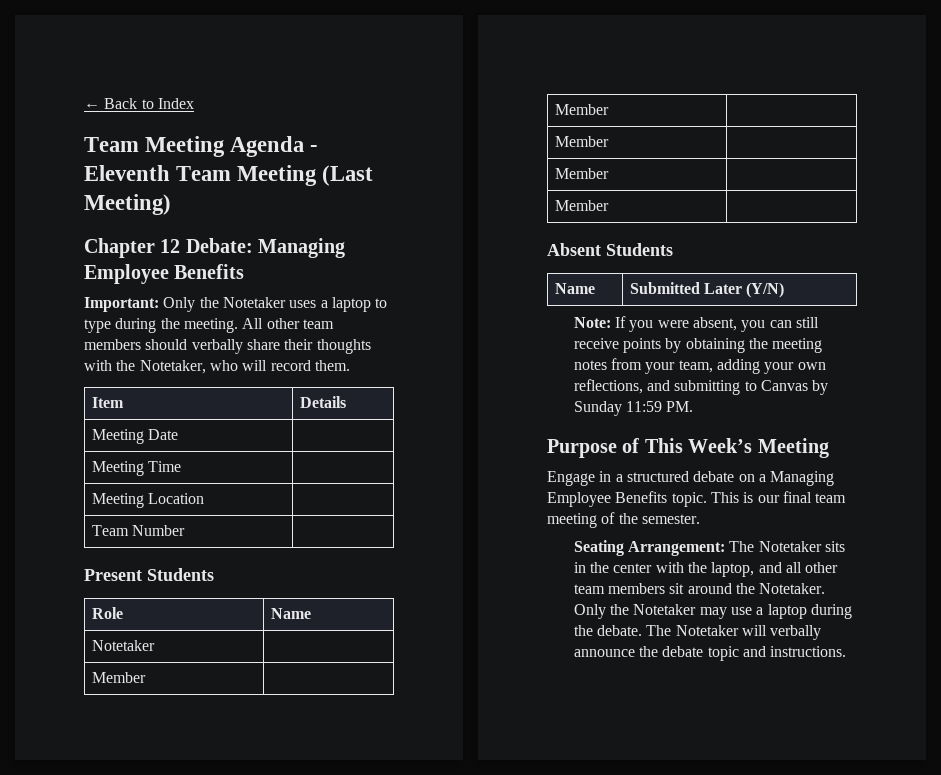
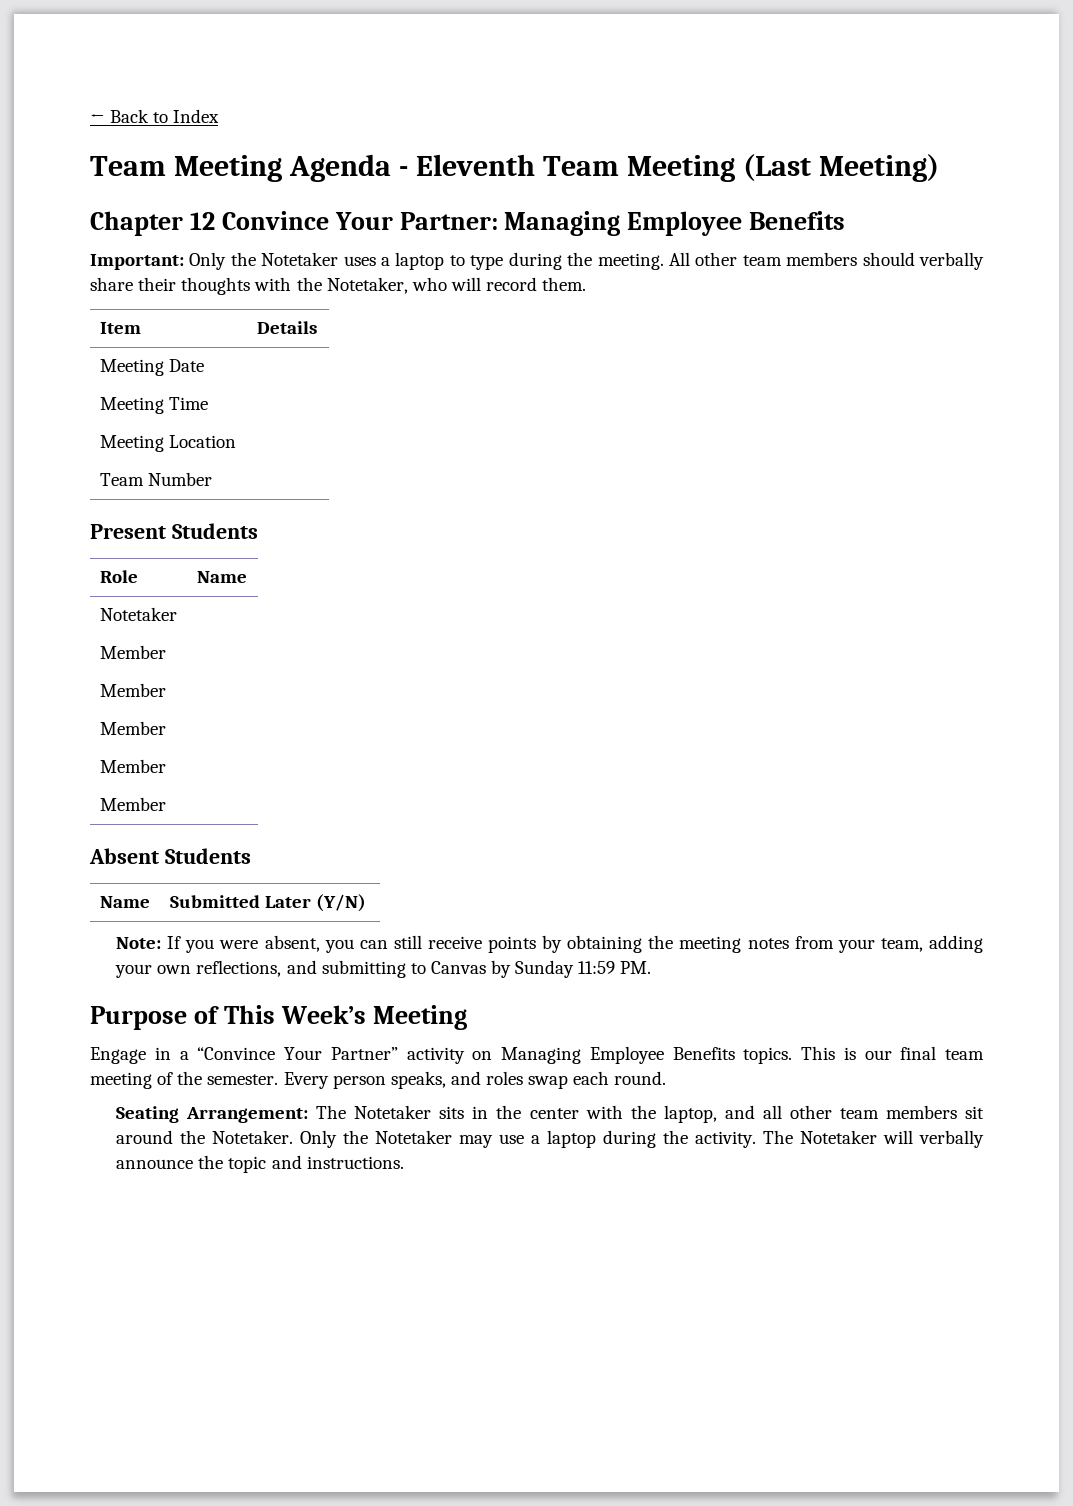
- Chapter 12 Debate: Managing Employee Benefits
+ Chapter 12 Convince Your Partner: Managing Employee Benefits
- Engage in a structured debate on a Managing Employee Benefits topic.
+ Engage in a “Convince Your Partner” activity on Managing Employee Benefits topics.
+ Every person speaks, and roles swap each round.
- Only the Notetaker may use a laptop during the debate.
+ Only the Notetaker may use a laptop during the activity.
- The Notetaker will verbally announce the debate topic and instructions.
+ The Notetaker will verbally announce the topic and instructions.

